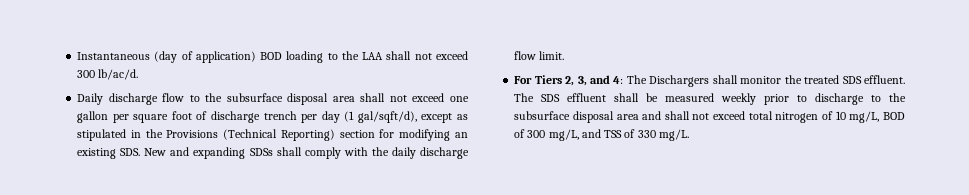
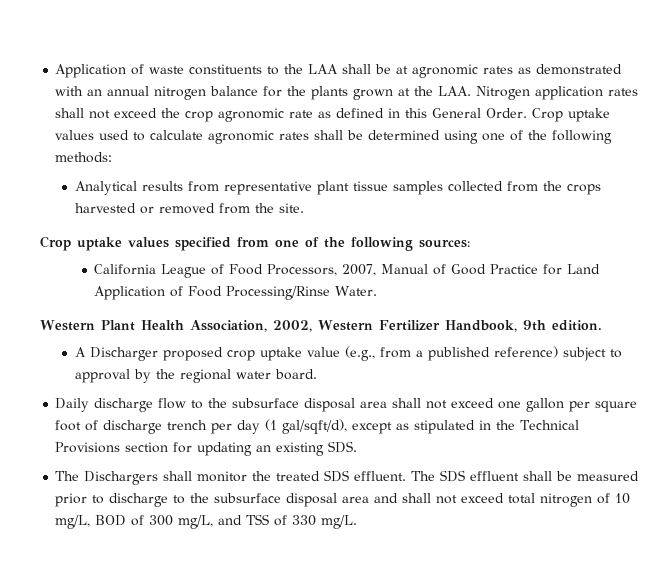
- Instantaneous (day of application) BOD loading to the LAA shall not exceed 300 lb/ac/d.
+ Application of waste constituents to the LAA shall be at agronomic rates as demonstrated with an annual nitrogen balance for the plants grown at the LAA. Nitrogen application rates shall not exceed the crop agronomic rate as defined in this General Order. Crop uptake values used to calculate agronomic rates shall be determined using one of the following methods:
+ Analytical results from representative plant tissue samples collected from the crops harvested or removed from the site.
+ Crop uptake values specified from one of the following sources:
+ California League of Food Processors, 2007, Manual of Good Practice for Land Application of Food Processing/Rinse Water.
+ Western Plant Health Association, 2002, Western Fertilizer Handbook, 9th edition.
+ A Discharger proposed crop uptake value (e.g., from a published reference) subject to approval by the regional water board.
- Daily discharge flow to the subsurface disposal area shall not exceed one gallon per square foot of discharge trench per day (1 gal/sqft/d), except as stipulated in the Provisions (Technical Reporting) section for modifying an existing SDS. New and expanding SDSs shall comply with the daily discharge flow limit.
- For Tiers 2, 3, and 4: The Dischargers shall monitor the treated SDS effluent.
+ Daily discharge flow to the subsurface disposal area shall not exceed one gallon per square foot of discharge trench per day (1 gal/sqft/d), except as stipulated in the Technical Provisions section for updating an existing SDS.
+ The Dischargers shall monitor the treated SDS effluent.
- The SDS effluent shall be measured weekly prior to discharge to the subsurface disposal area and shall not exceed total nitrogen of 10 mg/L, BOD of 300 mg/L, and TSS of 330 mg/L.
+ The SDS effluent shall be measured prior to discharge to the subsurface disposal area and shall not exceed total nitrogen of 10 mg/L, BOD of 300 mg/L, and TSS of 330 mg/L.

